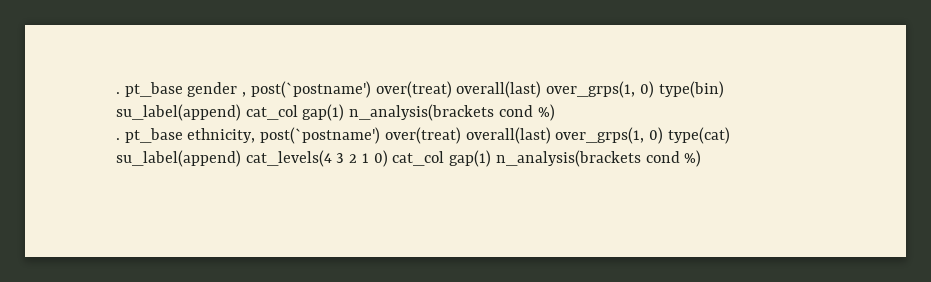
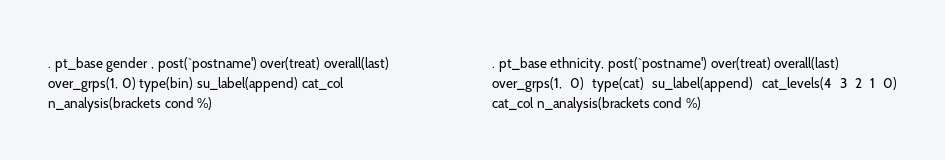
- . pt_base gender , post(`postname') over(treat) overall(last) over_grps(1, 0) type(bin) su_label(append) cat_col gap(1) n_analysis(brackets cond %)
+ . pt_base gender , post(`postname') over(treat) overall(last) over_grps(1, 0) type(bin) su_label(append) cat_col n_analysis(brackets cond %)
- . pt_base ethnicity, post(`postname') over(treat) overall(last) over_grps(1, 0) type(cat) su_label(append) cat_levels(4 3 2 1 0) cat_col gap(1) n_analysis(brackets cond %)
+ . pt_base ethnicity, post(`postname') over(treat) overall(last) over_grps(1, 0) type(cat) su_label(append) cat_levels(4 3 2 1 0) cat_col n_analysis(brackets cond %)

